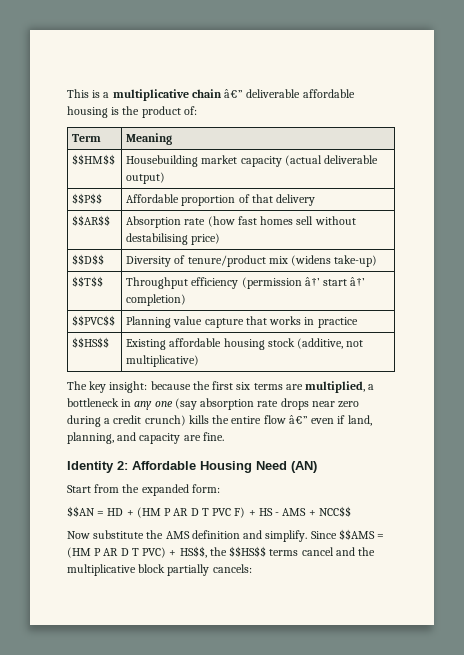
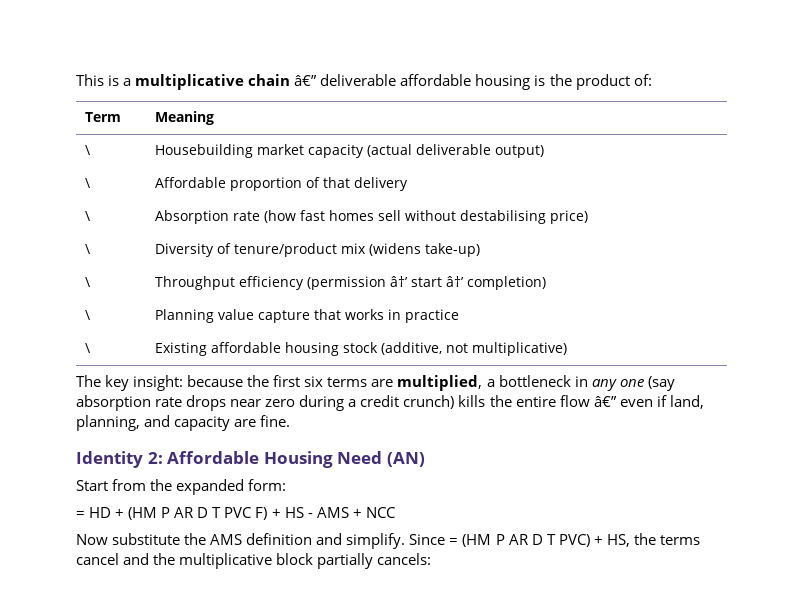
- $$HM$$ | Housebuilding market capacity (actual deliverable output)
+ \ | Housebuilding market capacity (actual deliverable output)
- $$P$$ | Affordable proportion of that delivery
+ \ | Affordable proportion of that delivery
- $$AR$$ | Absorption rate (how fast homes sell without destabilising price)
+ \ | Absorption rate (how fast homes sell without destabilising price)
- $$D$$ | Diversity of tenure/product mix (widens take-up)
+ \ | Diversity of tenure/product mix (widens take-up)
- $$T$$ | Throughput efficiency (permission â†’ start â†’ completion)
+ \ | Throughput efficiency (permission â†’ start â†’ completion)
- $$PVC$$ | Planning value capture that works in practice
+ \ | Planning value capture that works in practice
- $$HS$$ | Existing affordable housing stock (additive, not multiplicative)
+ \ | Existing affordable housing stock (additive, not multiplicative)
- $$AN = HD + (HM P AR D T PVC F) + HS - AMS + NCC$$
+ = HD + (HM P AR D T PVC F) + HS - AMS + NCC
- Since $$AMS = (HM P AR D T PVC) + HS$$, the $$HS$$ terms cancel and the multiplicative block partially cancels:
+ Since = (HM P AR D T PVC) + HS, the terms cancel and the multiplicative block partially cancels:

